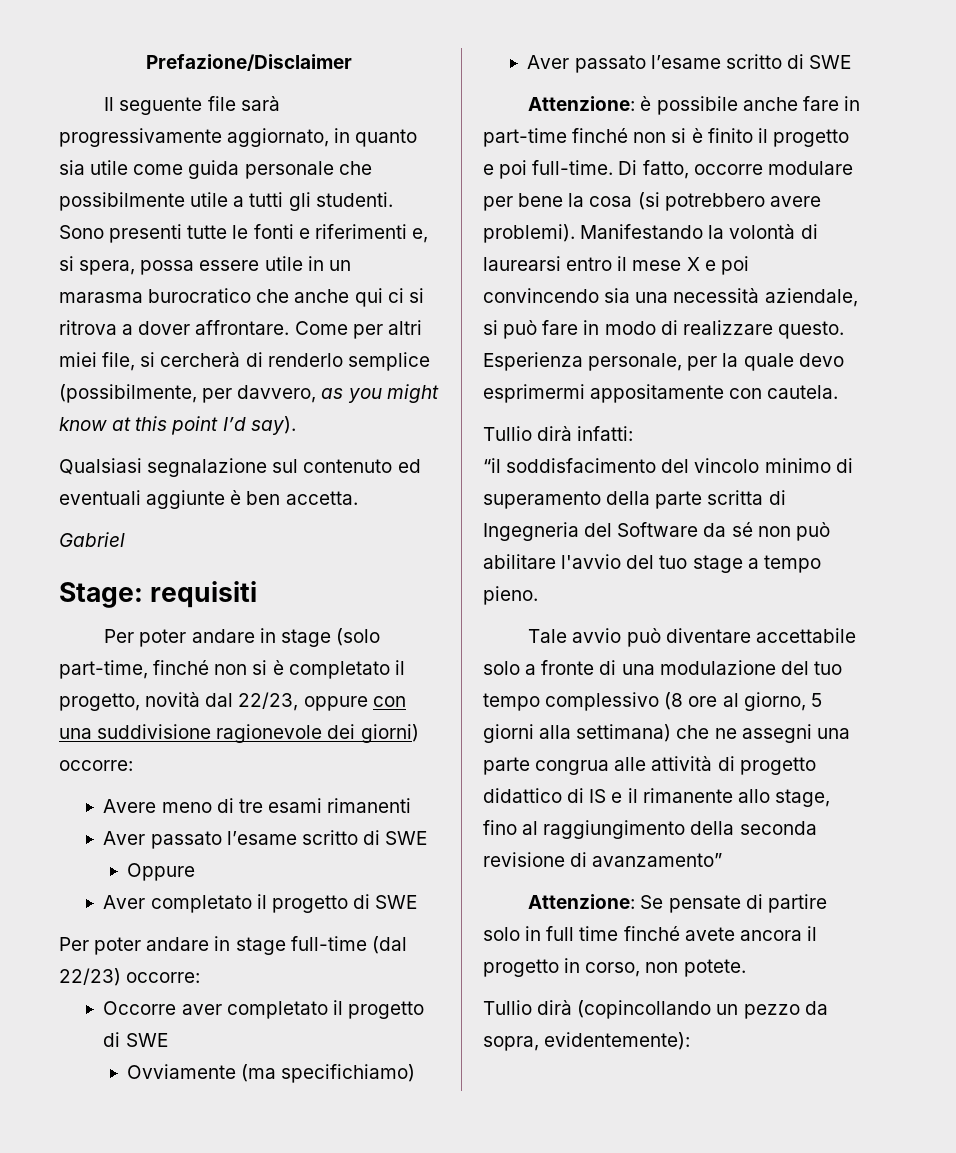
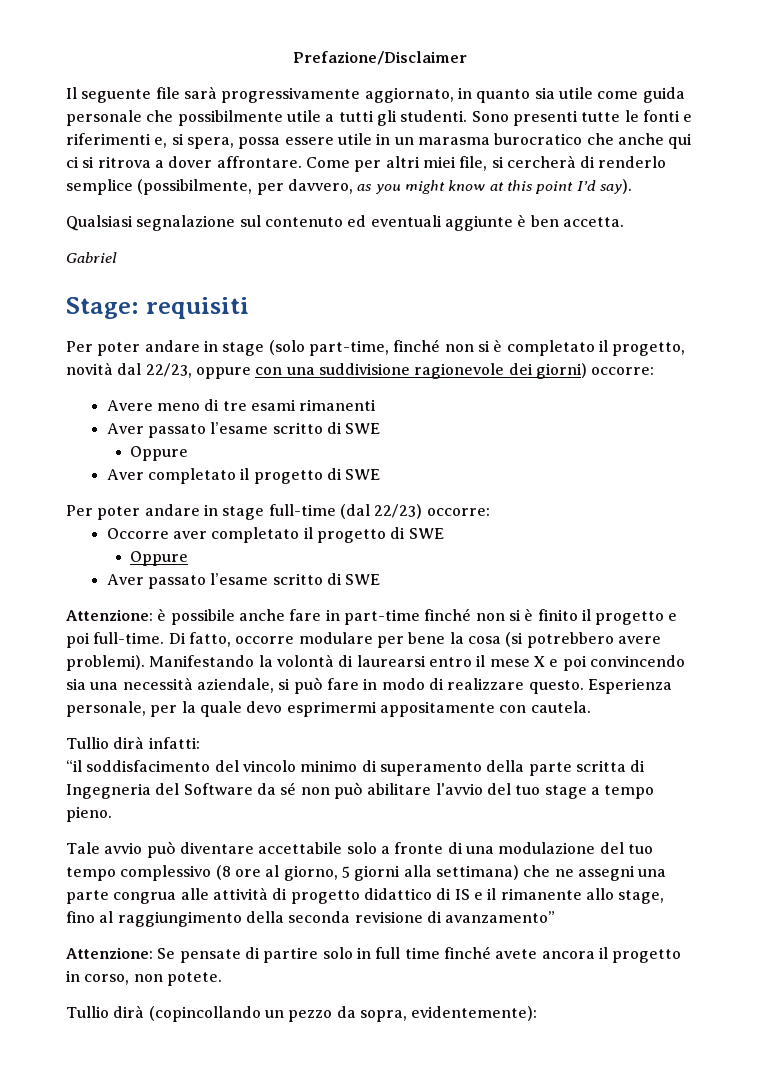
  Occorre aver completato il progetto di SWE
- Ovviamente (ma specifichiamo)
+ Oppure

